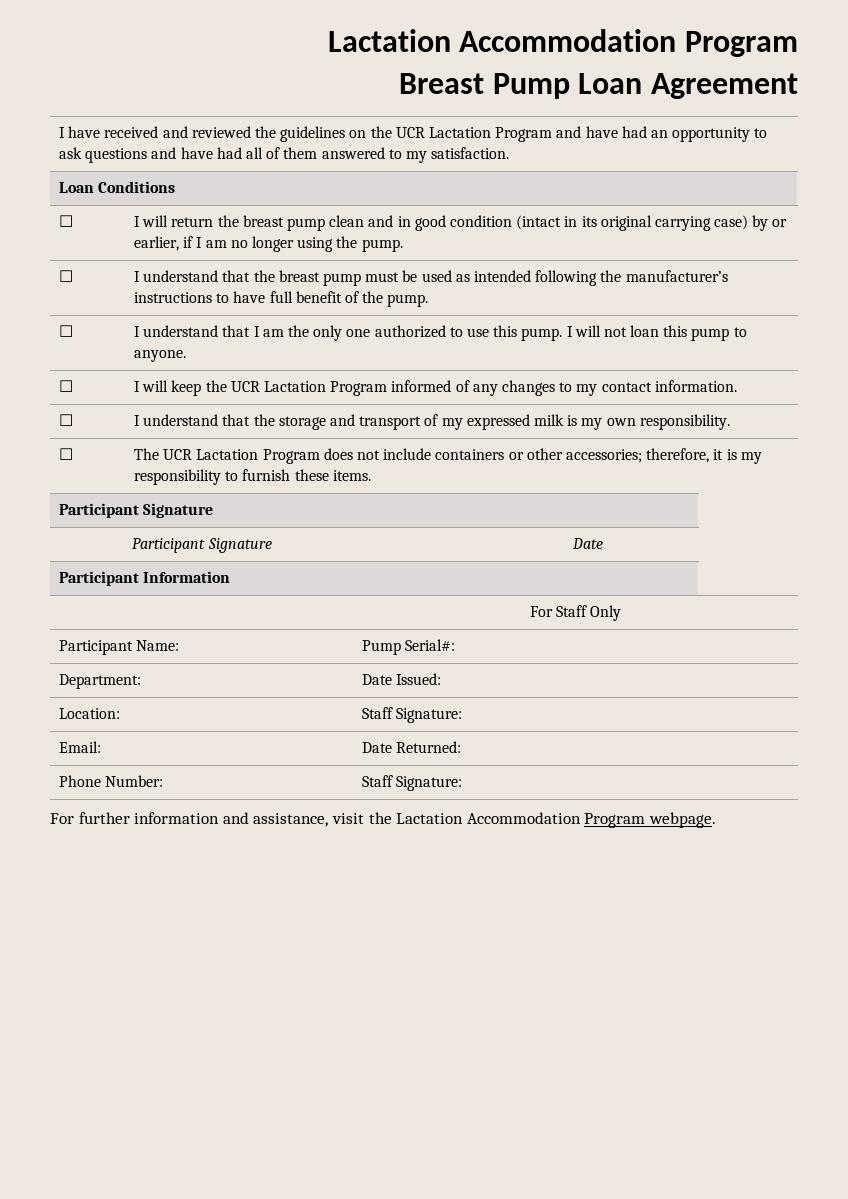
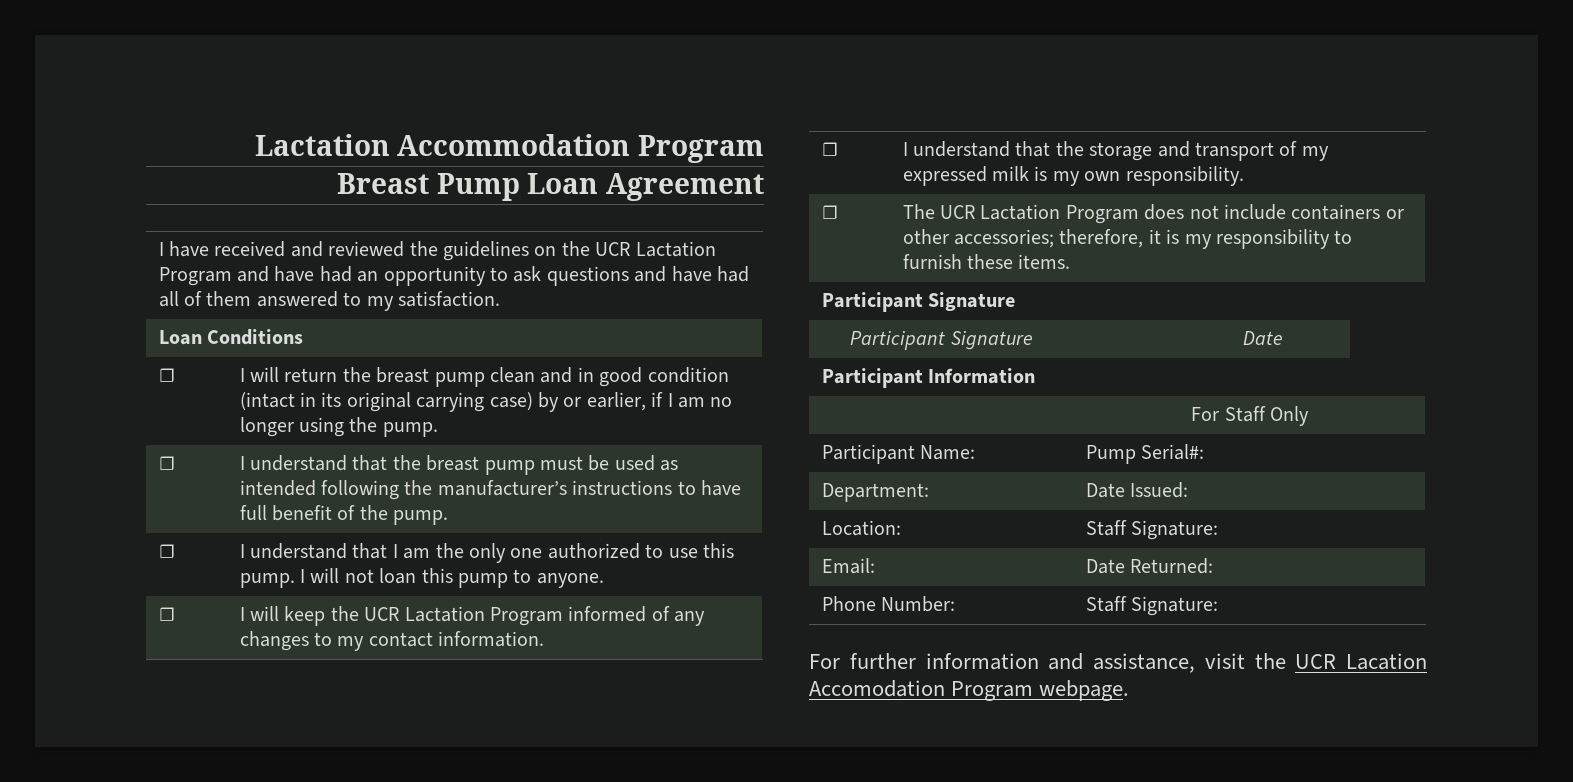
- For further information and assistance, visit the Lactation Accommodation Program webpage.
+ For further information and assistance, visit the UCR Lacation Accomodation Program webpage.

